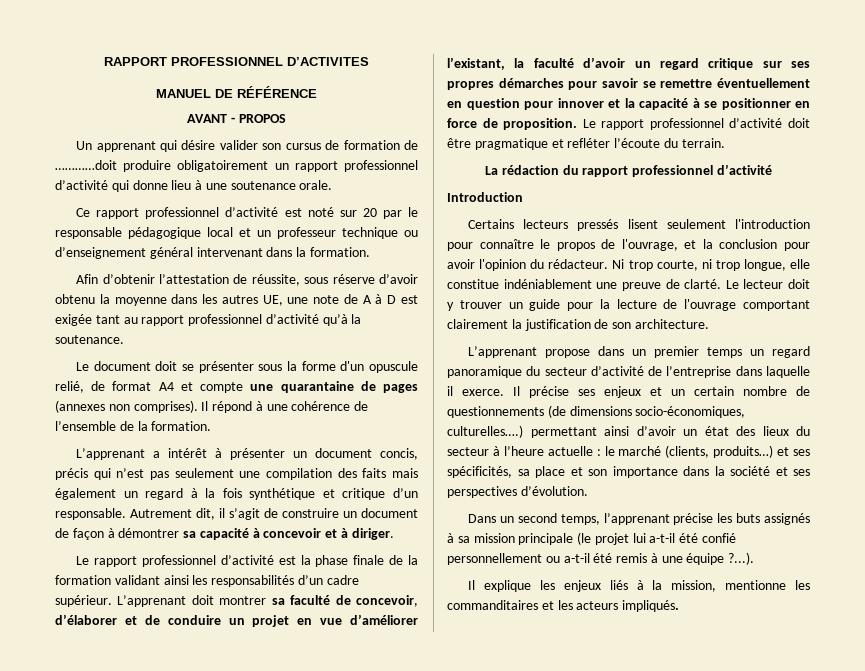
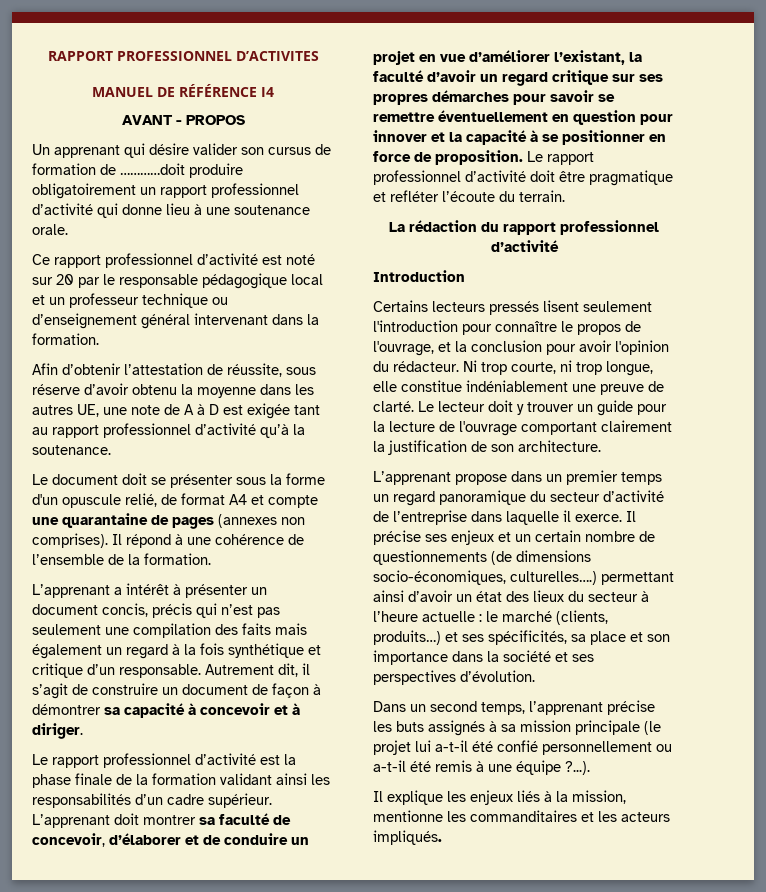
- MANUEL DE RÉFÉRENCE
+ MANUEL DE RÉFÉRENCE I4

